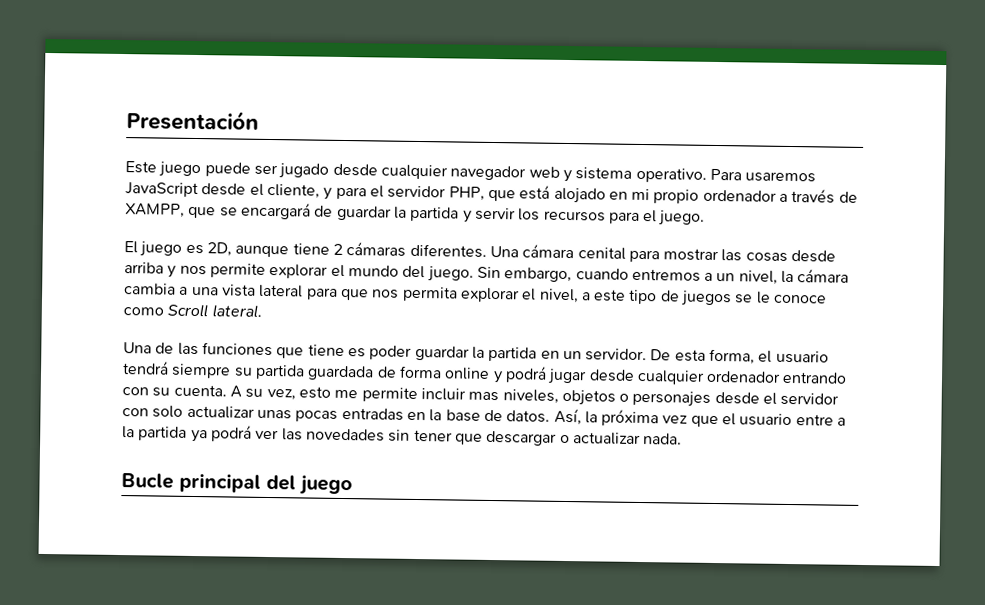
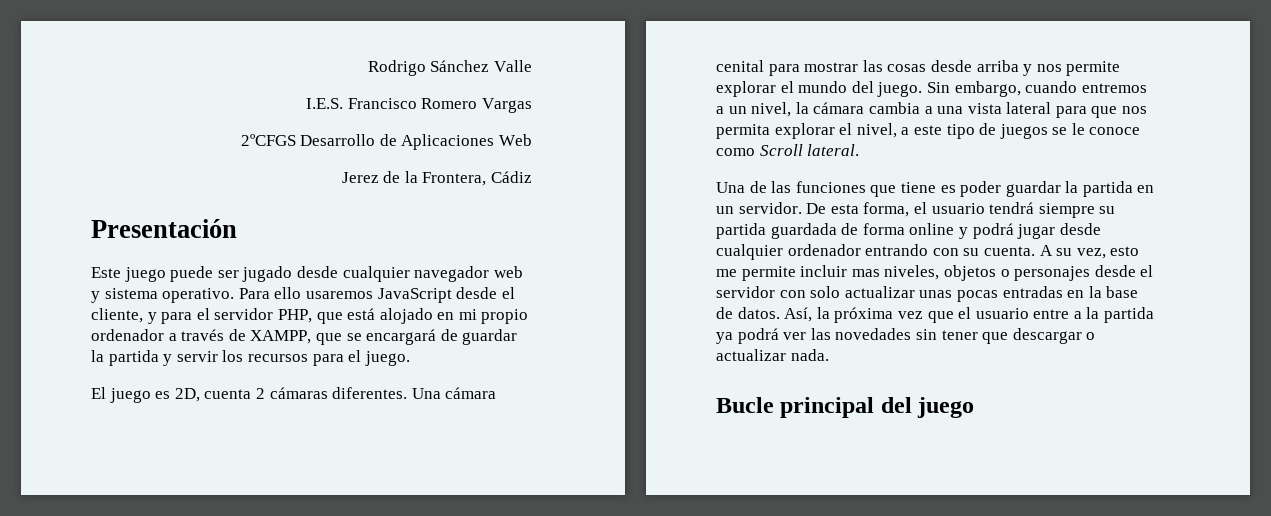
+ Rodrigo Sánchez Valle
+ I.E.S. Francisco Romero Vargas
+ 2ºCFGS Desarrollo de Aplicaciones Web
+ Jerez de la Frontera, Cádiz
- Para usaremos JavaScript desde el cliente, y para el servidor PHP, que está alojado en mi propio ordenador a través de XAMPP, que se encargará de guardar la partida y servir los recursos para el juego.
+ Para ello usaremos JavaScript desde el cliente, y para el servidor PHP, que está alojado en mi propio ordenador a través de XAMPP, que se encargará de guardar la partida y servir los recursos para el juego.
- El juego es 2D, aunque tiene 2 cámaras diferentes.
+ El juego es 2D, cuenta 2 cámaras diferentes.

